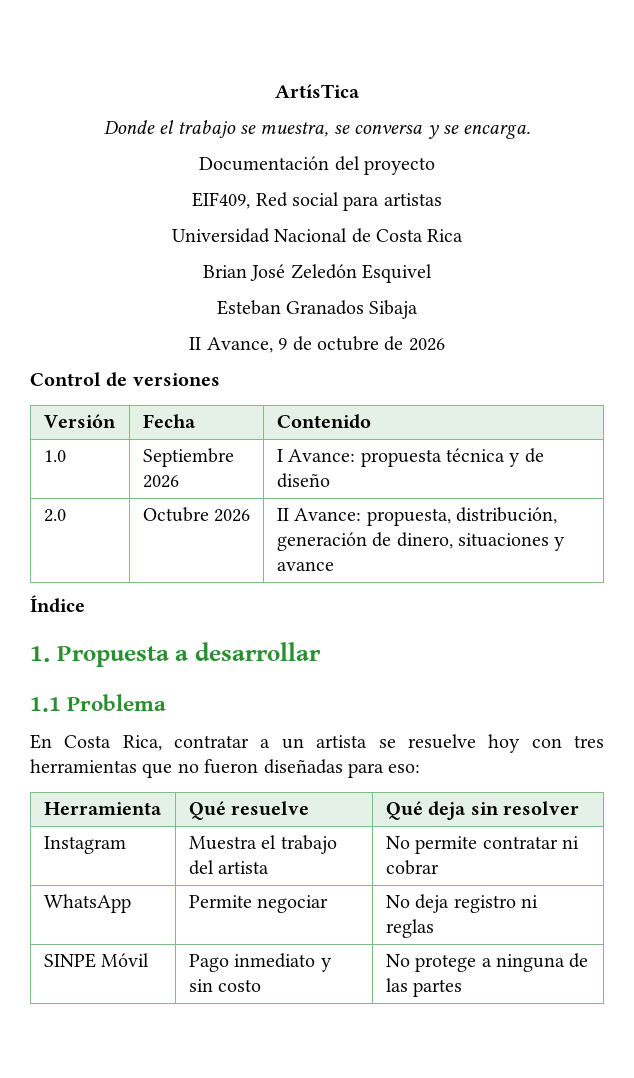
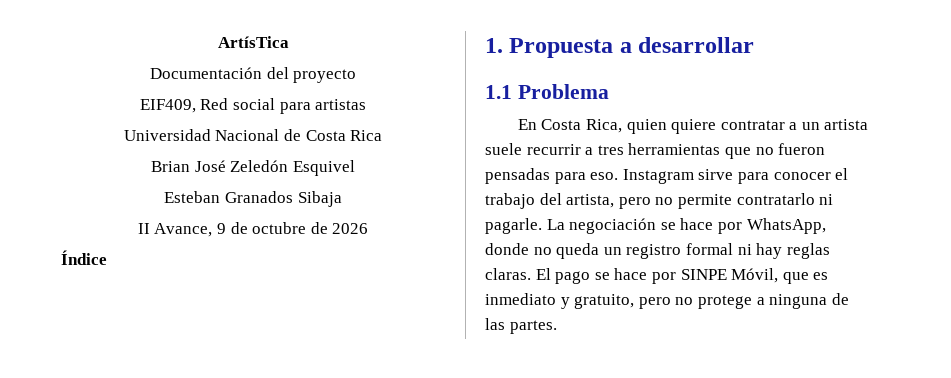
- Donde el trabajo se muestra, se conversa y se encarga.
- Control de versiones
- Versión | Fecha | Contenido
- 1.0 | Septiembre 2026 | I Avance: propuesta técnica y de diseño
- 2.0 | Octubre 2026 | II Avance: propuesta, distribución, generación de dinero, situaciones y avance
- En Costa Rica, contratar a un artista se resuelve hoy con tres herramientas que no fueron diseñadas para eso:
- Herramienta | Qué resuelve | Qué deja sin resolver
- Instagram | Muestra el trabajo del artista | No permite contratar ni cobrar
- WhatsApp | Permite negociar | No deja registro ni reglas
- SINPE Móvil | Pago inmediato y sin costo | No protege a ninguna de las partes
+ En Costa Rica, quien quiere contratar a un artista suele recurrir a tres herramientas que no fueron pensadas para eso. Instagram sirve para conocer el trabajo del artista, pero no permite contratarlo ni pagarle. La negociación se hace por WhatsApp, donde no queda un registro formal ni hay reglas claras. El pago se hace por SINPE Móvil, que es inmediato y gratuito, pero no protege a ninguna de las partes.

